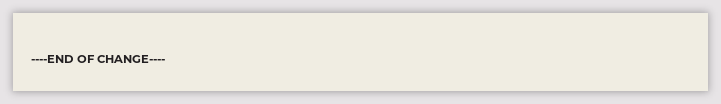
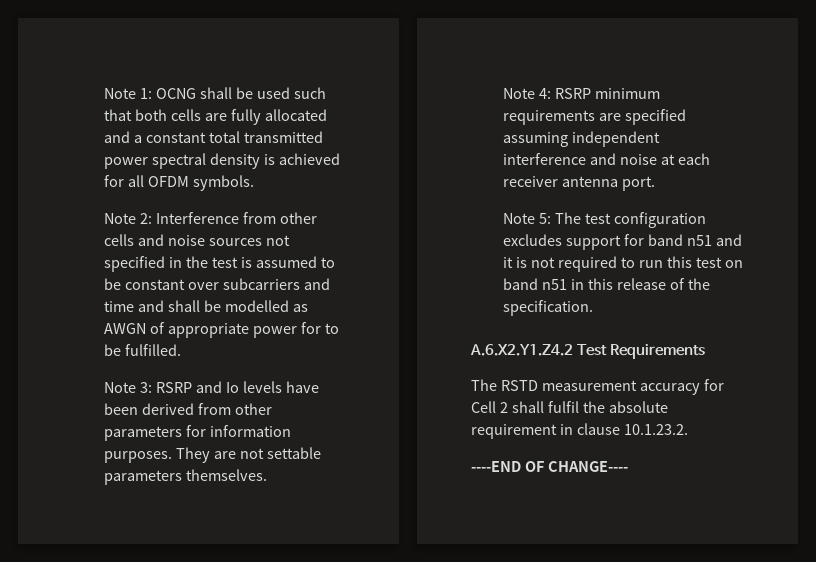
+ Note 1: OCNG shall be used such that both cells are fully allocated and a constant total transmitted power spectral density is achieved for all OFDM symbols.
+ Note 2: Interference from other cells and noise sources not specified in the test is assumed to be constant over subcarriers and time and shall be modelled as AWGN of appropriate power for to be fulfilled.
+ Note 3: RSRP and Io levels have been derived from other parameters for information purposes. They are not settable parameters themselves.
+ Note 4: RSRP minimum requirements are specified assuming independent interference and noise at each receiver antenna port.
+ Note 5: The test configuration excludes support for band n51 and it is not required to run this test on band n51 in this release of the specification.
+ A.6.X2.Y1.Z4.2 Test Requirements
+ The RSTD measurement accuracy for Cell 2 shall fulfil the absolute requirement in clause 10.1.23.2.

